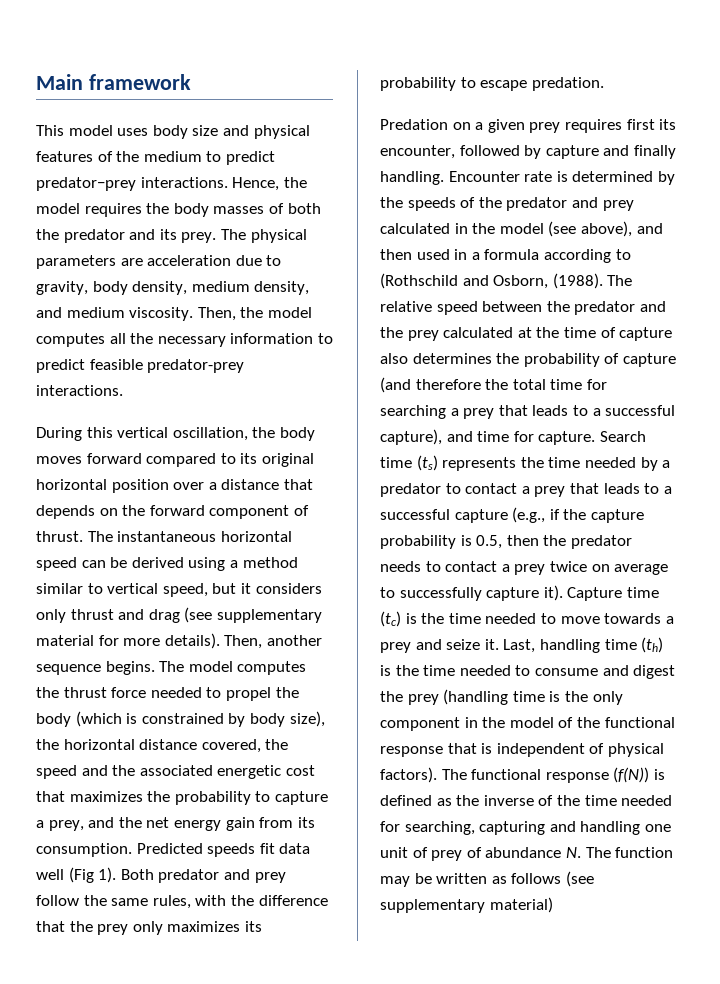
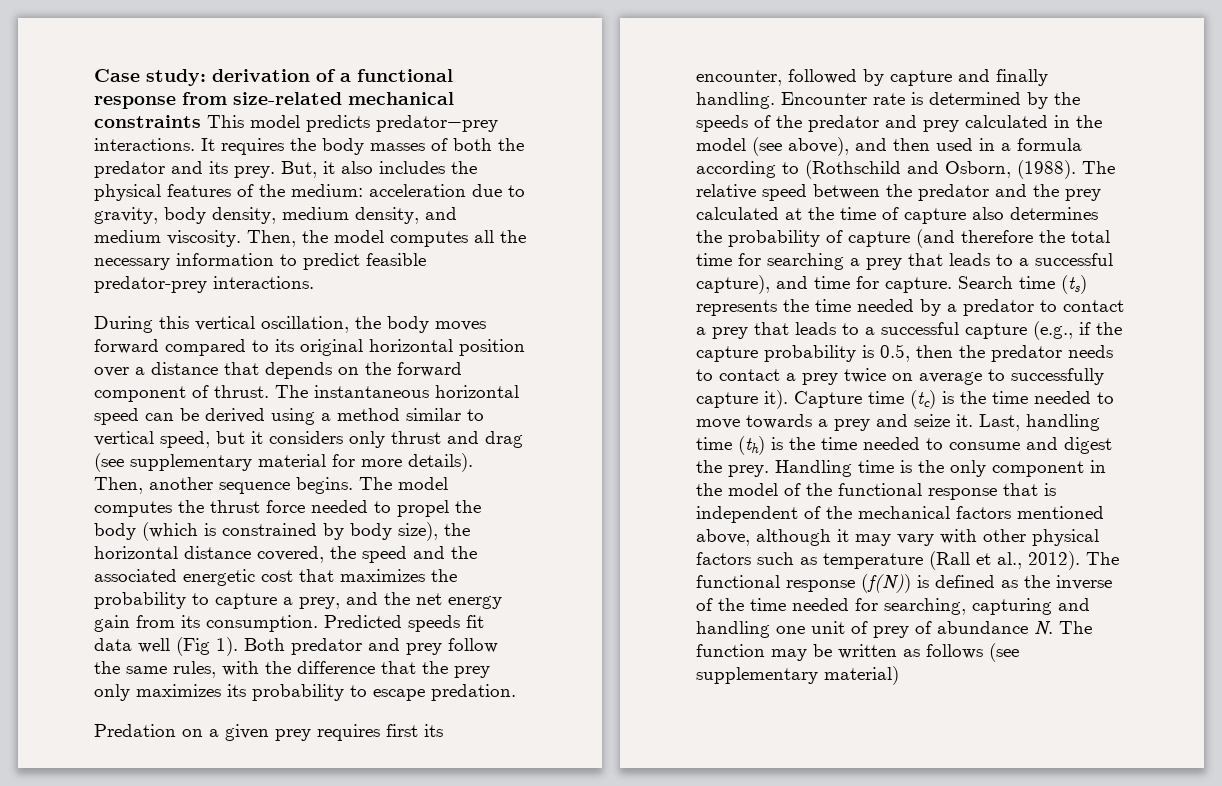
- Main framework
- This model uses body size and physical features of the medium to predict predator−prey interactions. Hence, the model requires the body masses of both the predator and its prey.
+ Case study: derivation of a functional response from size-related mechanical constraints This model predicts predator−prey interactions. It requires the body masses of both the predator and its prey.
- The physical parameters are acceleration due to gravity, body density, medium density, and medium viscosity.
+ But, it also includes the physical features of the medium: acceleration due to gravity, body density, medium density, and medium viscosity.
- Last, handling time (th) is the time needed to consume and digest the prey (handling time is the only component in the model of the functional response that is independent of physical factors).
+ Last, handling time (th) is the time needed to consume and digest the prey. Handling time is the only component in the model of the functional response that is independent of the mechanical factors mentioned above, although it may vary with other physical factors such as temperature (Rall et al., 2012).

